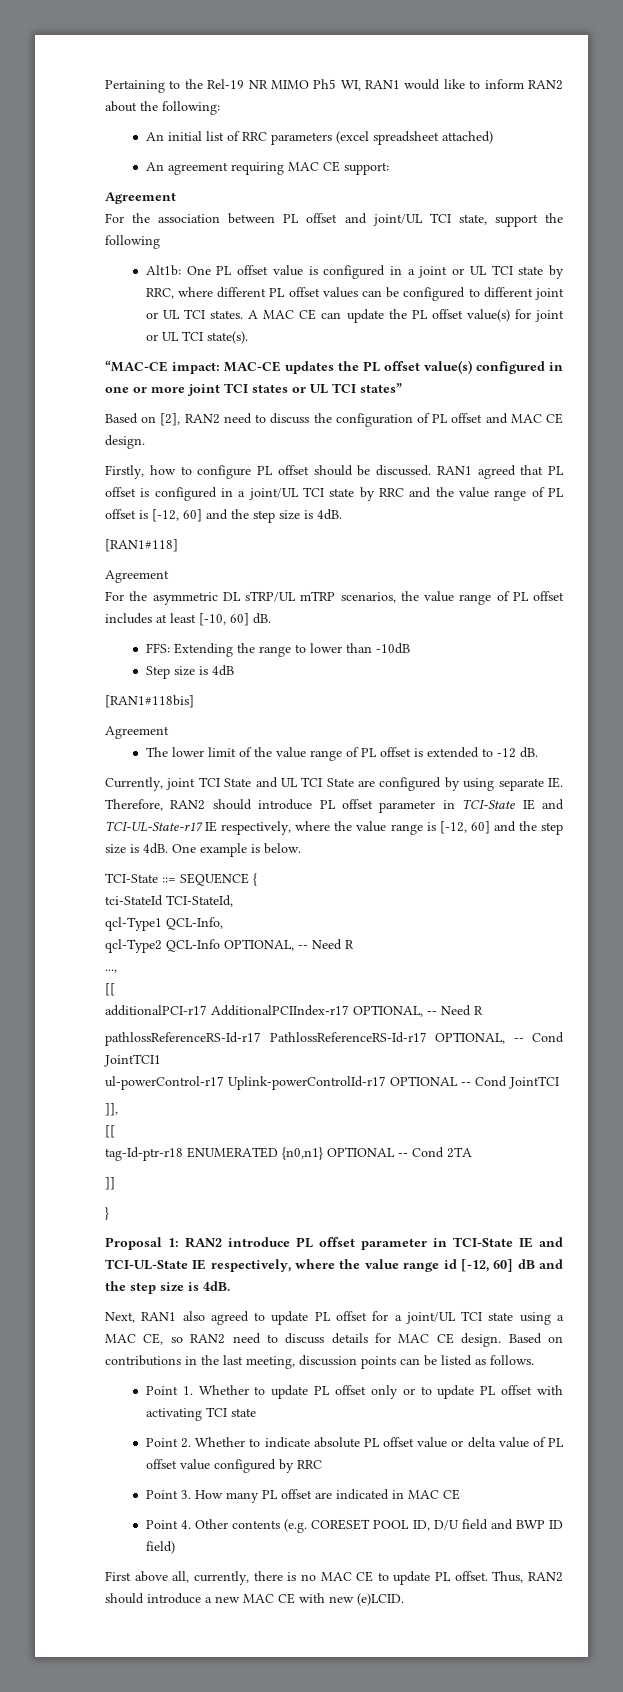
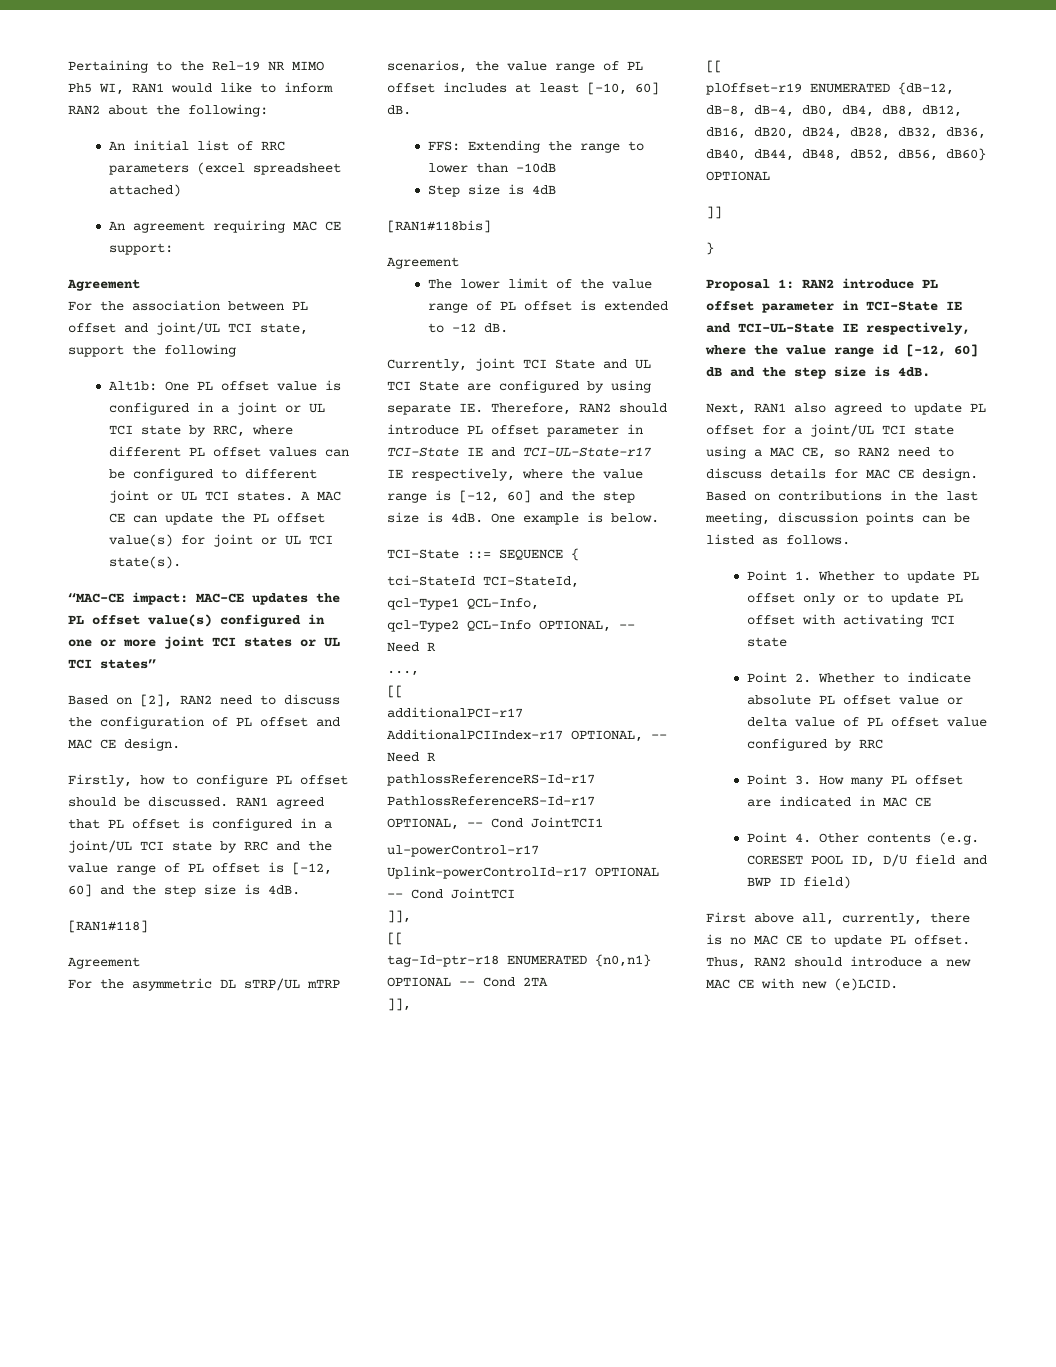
  tag-Id-ptr-r18 ENUMERATED {n0,n1} OPTIONAL -- Cond 2TA
+ ]],
+ [[
+ plOffset-r19 ENUMERATED {dB-12, dB-8, dB-4, dB0, dB4, dB8, dB12, dB16, dB20, dB24, dB28, dB32, dB36, dB40, dB44, dB48, dB52, dB56, dB60} OPTIONAL

